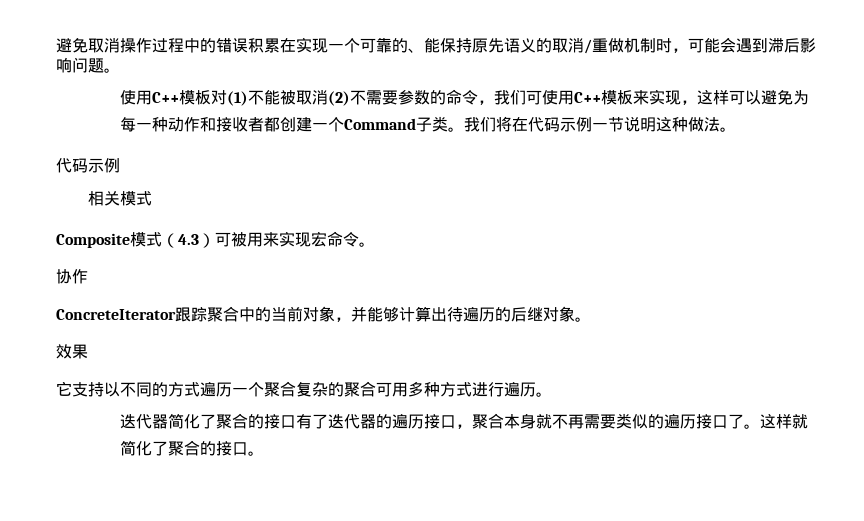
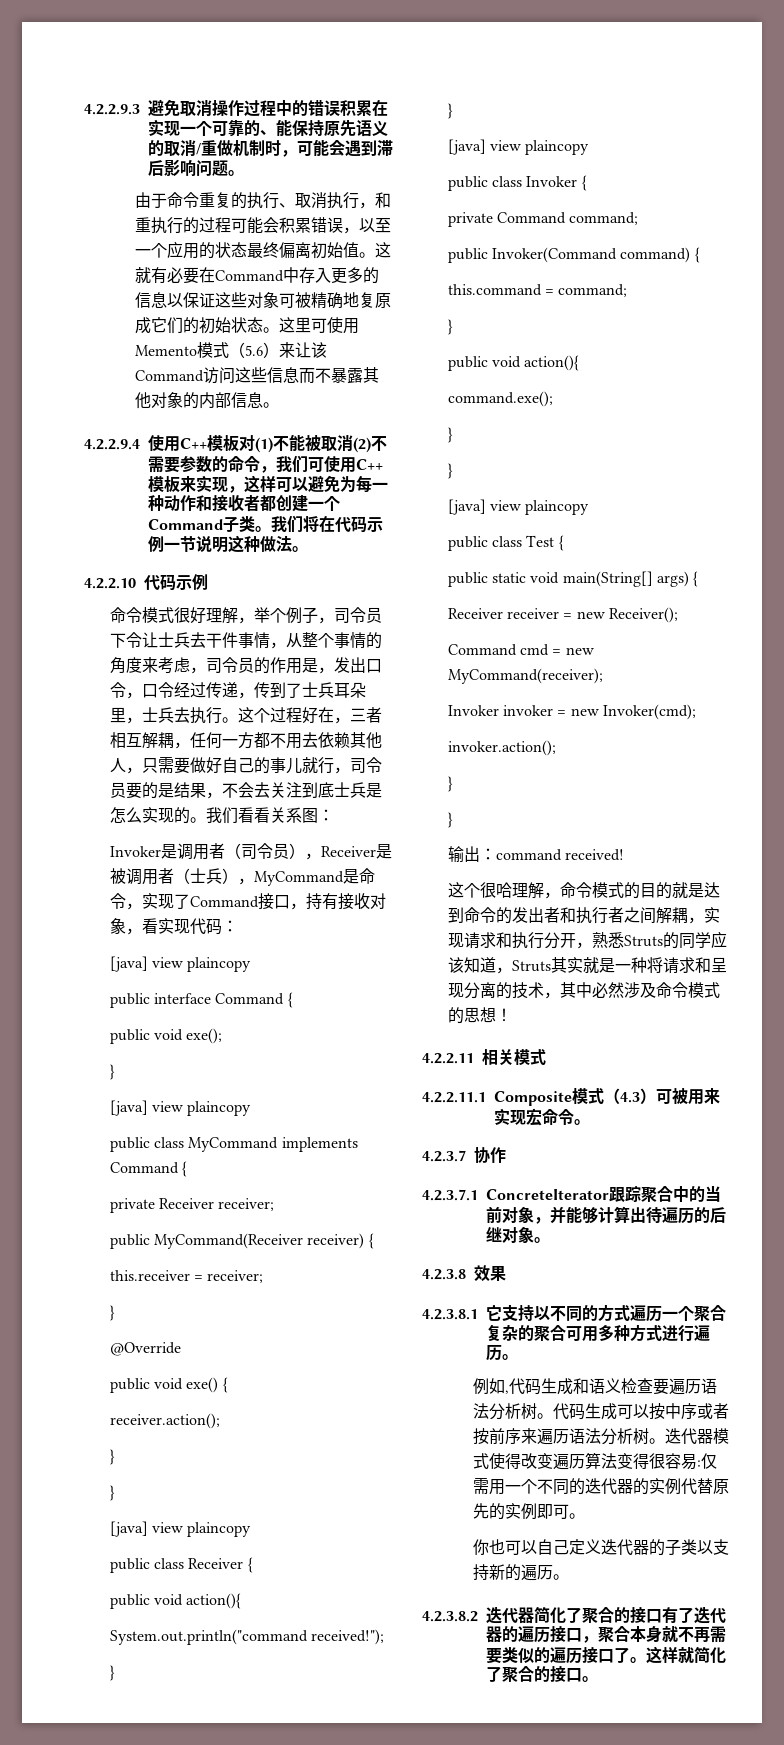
- 避免取消操作过程中的错误积累在实现一个可靠的、能保持原先语义的取消/重做机制时，可能会遇到滞后影响问题。
+ 4.2.2.9.3避免取消操作过程中的错误积累在实现一个可靠的、能保持原先语义的取消/重做机制时，可能会遇到滞后影响问题。
- 使用C++模板对(1)不能被取消(2)不需要参数的命令，我们可使用C++模板来实现，这样可以避免为每一种动作和接收者都创建一个Command子类。
+ 由于命令重复的执行、取消执行，和重执行的过程可能会积累错误，以至一个应用的状态最终偏离初始值。这就有必要在Command中存入更多的信息以保证这些对象可被精确地复原成它们的初始状态。这里可使用Memento模式（5.6）来让该Command访问这些信息而不暴露其他对象的内部信息。
+ 4.2.2.9.4使用C++模板对(1)不能被取消(2)不需要参数的命令，我们可使用C++模板来实现，这样可以避免为每一种动作和接收者都创建一个Command子类。
  我们将在代码示例一节说明这种做法。
- 代码示例
+ 4.2.2.10代码示例
- 相关模式
+ 命令模式很好理解，举个例子，司令员下令让士兵去干件事情，从整个事情的角度来考虑，司令员的作用是，发出口令，口令经过传递，传到了士兵耳朵里，士兵去执行。这个过程好在，三者相互解耦，任何一方都不用去依赖其他人，只需要做好自己的事儿就行，司令员要的是结果，不会去关注到底士兵是怎么实现的。我们看看关系图：
+ Invoker是调用者（司令员），Receiver是被调用者（士兵），MyCommand是命令，实现了Command接口，持有接收对象，看实现代码：
+ [java] view plaincopy
+ public interface Command {
+ public void exe();
+ }
+ [java] view plaincopy
+ public class MyCommand implements Command {
+ private Receiver receiver;
+ public MyCommand(Receiver receiver) {
+ this.receiver = receiver;
+ }
+ @Override
+ public void exe() {
+ receiver.action();
+ }
+ }
+ [java] view plaincopy
+ public class Receiver {
+ public void action(){
+ System.out.println("command received!");
+ }
+ }
+ [java] view plaincopy
+ public class Invoker {
+ private Command command;
+ public Invoker(Command command) {
+ this.command = command;
+ }
+ public void action(){
+ command.exe();
+ }
+ }
+ [java] view plaincopy
+ public class Test {
+ public static void main(String[] args) {
+ Receiver receiver = new Receiver();
+ Command cmd = new MyCommand(receiver);
+ Invoker invoker = new Invoker(cmd);
+ invoker.action();
+ }
+ }
+ 输出：command received!
+ 这个很哈理解，命令模式的目的就是达到命令的发出者和执行者之间解耦，实现请求和执行分开，熟悉Struts的同学应该知道，Struts其实就是一种将请求和呈现分离的技术，其中必然涉及命令模式的思想！
+ 4.2.2.11相关模式
- Composite模式（4.3）可被用来实现宏命令。
+ 4.2.2.11.1 Composite模式（4.3）可被用来实现宏命令。
- 协作
+ 4.2.3.7协作
- ConcreteIterator跟踪聚合中的当前对象，并能够计算出待遍历的后继对象。
+ 4.2.3.7.1 ConcreteIterator跟踪聚合中的当前对象，并能够计算出待遍历的后继对象。
- 效果
+ 4.2.3.8效果
- 它支持以不同的方式遍历一个聚合复杂的聚合可用多种方式进行遍历。
+ 4.2.3.8.1它支持以不同的方式遍历一个聚合复杂的聚合可用多种方式进行遍历。
- 迭代器简化了聚合的接口有了迭代器的遍历接口，聚合本身就不再需要类似的遍历接口了。
+ 例如,代码生成和语义检查要遍历语法分析树。代码生成可以按中序或者按前序来遍历语法分析树。迭代器模式使得改变遍历算法变得很容易:仅需用一个不同的迭代器的实例代替原先的实例即可。
+ 你也可以自己定义迭代器的子类以支持新的遍历。
+ 4.2.3.8.2迭代器简化了聚合的接口有了迭代器的遍历接口，聚合本身就不再需要类似的遍历接口了。

